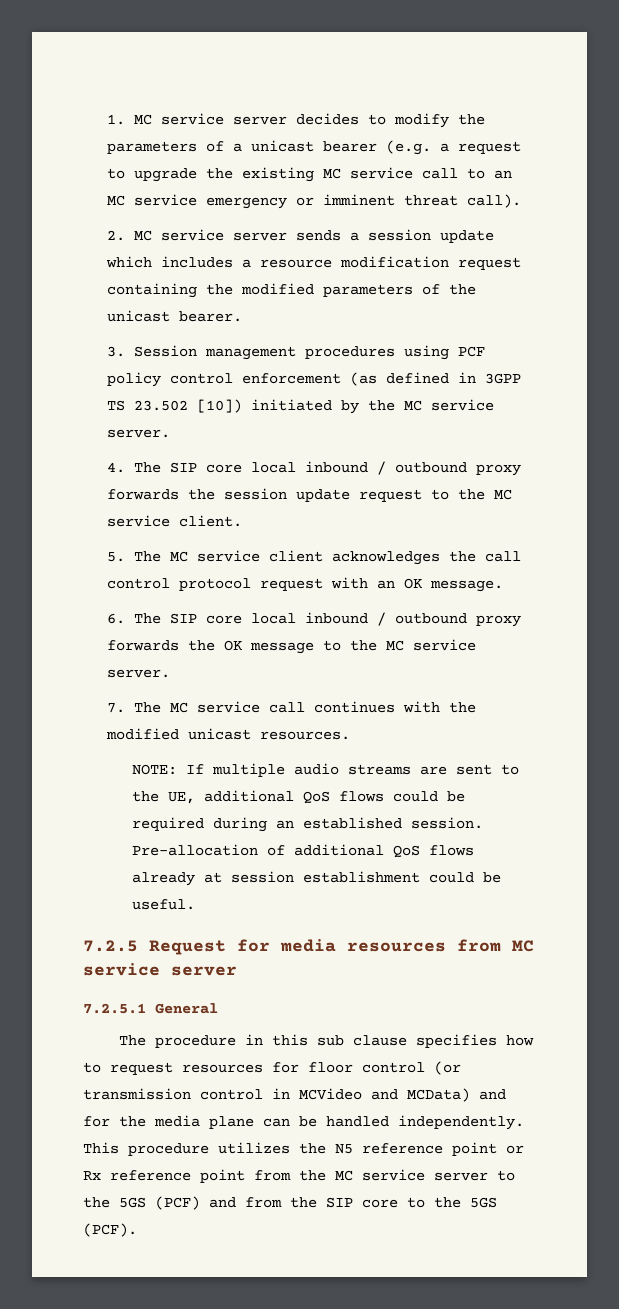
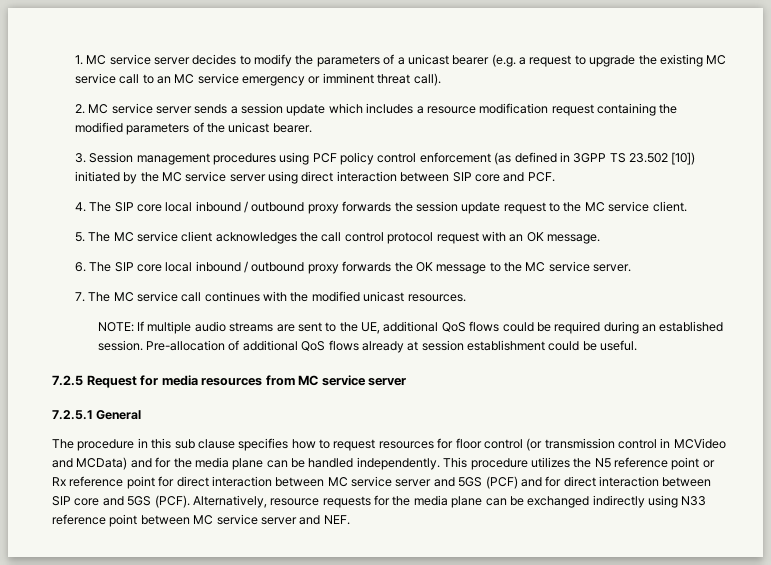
- 3. Session management procedures using PCF policy control enforcement (as defined in 3GPP TS 23.502 [10]) initiated by the MC service server.
+ 3. Session management procedures using PCF policy control enforcement (as defined in 3GPP TS 23.502 [10]) initiated by the MC service server using direct interaction between SIP core and PCF.
- This procedure utilizes the N5 reference point or Rx reference point from the MC service server to the 5GS (PCF) and from the SIP core to the 5GS (PCF).
+ This procedure utilizes the N5 reference point or Rx reference point for direct interaction between MC service server and 5GS (PCF) and for direct interaction between SIP core and 5GS (PCF). Alternatively, resource requests for the media plane can be exchanged indirectly using N33 reference point between MC service server and NEF.

